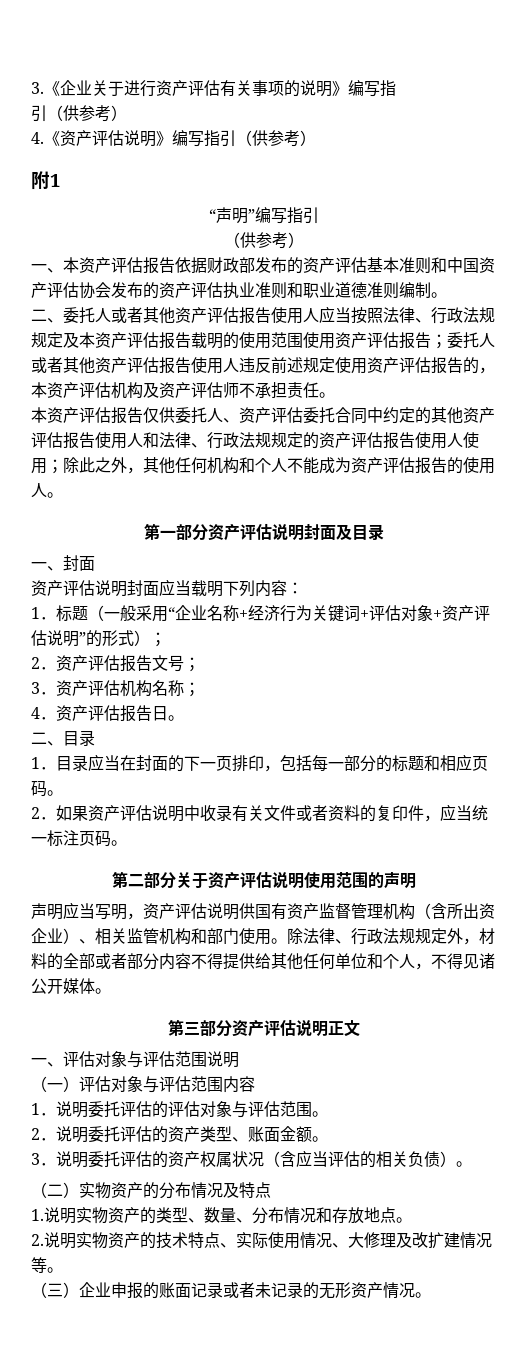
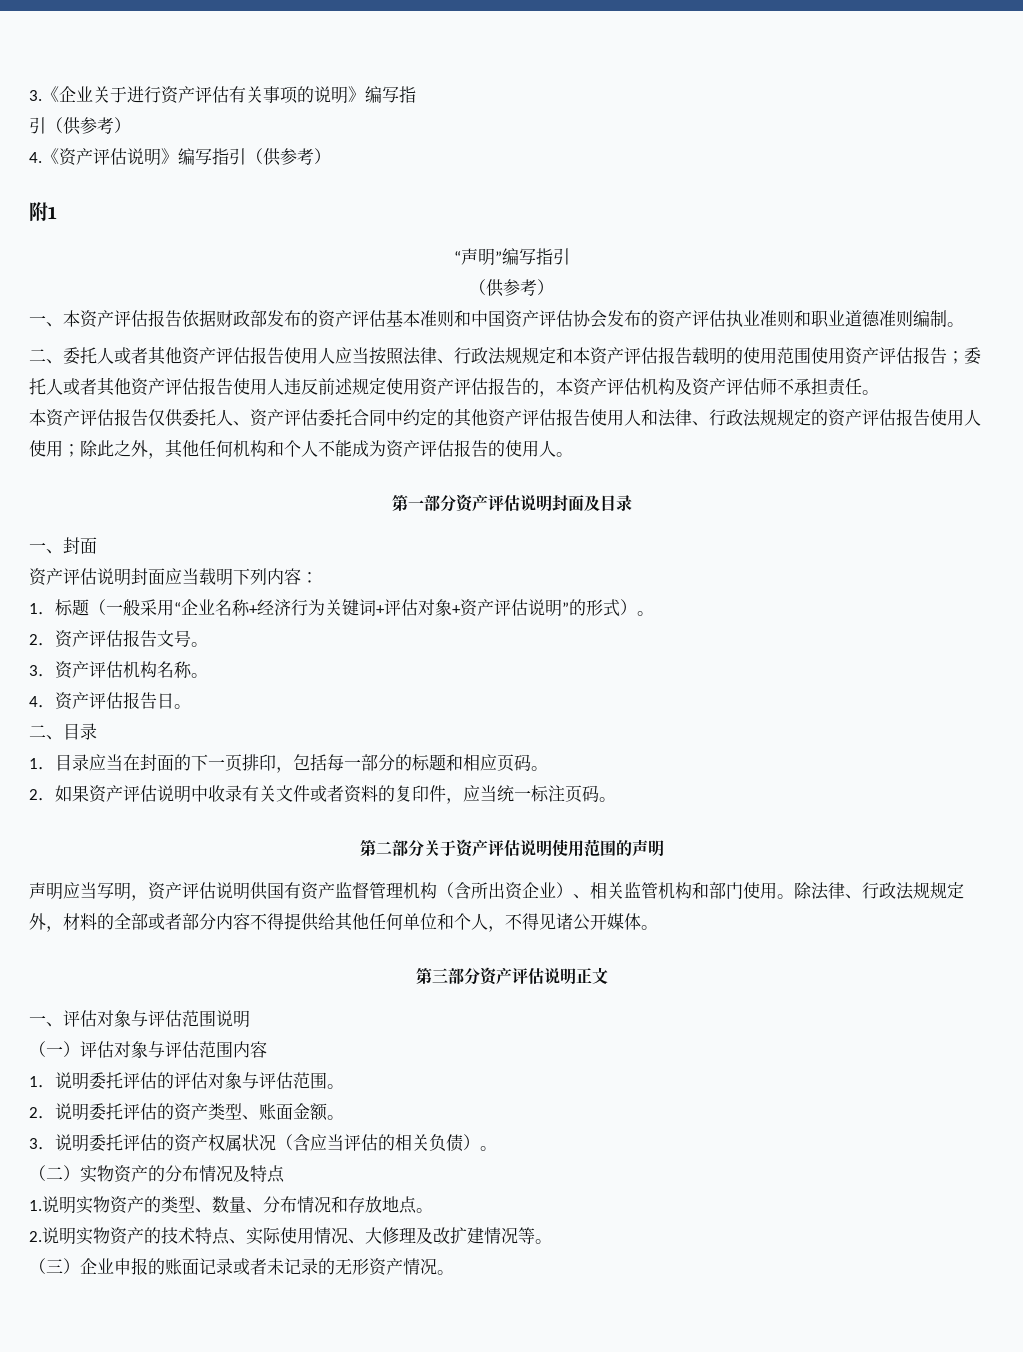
- 二、委托人或者其他资产评估报告使用人应当按照法律、行政法规规定及本资产评估报告载明的使用范围使用资产评估报告；委托人或者其他资产评估报告使用人违反前述规定使用资产评估报告的，本资产评估机构及资产评估师不承担责任。
+ 二、委托人或者其他资产评估报告使用人应当按照法律、行政法规规定和本资产评估报告载明的使用范围使用资产评估报告；委托人或者其他资产评估报告使用人违反前述规定使用资产评估报告的，本资产评估机构及资产评估师不承担责任。
- 1．标题（一般采用“企业名称+经济行为关键词+评估对象+资产评估说明”的形式）；
+ 1．标题（一般采用“企业名称+经济行为关键词+评估对象+资产评估说明”的形式）。
- 2．资产评估报告文号；
+ 2．资产评估报告文号。
- 3．资产评估机构名称；
+ 3．资产评估机构名称。

